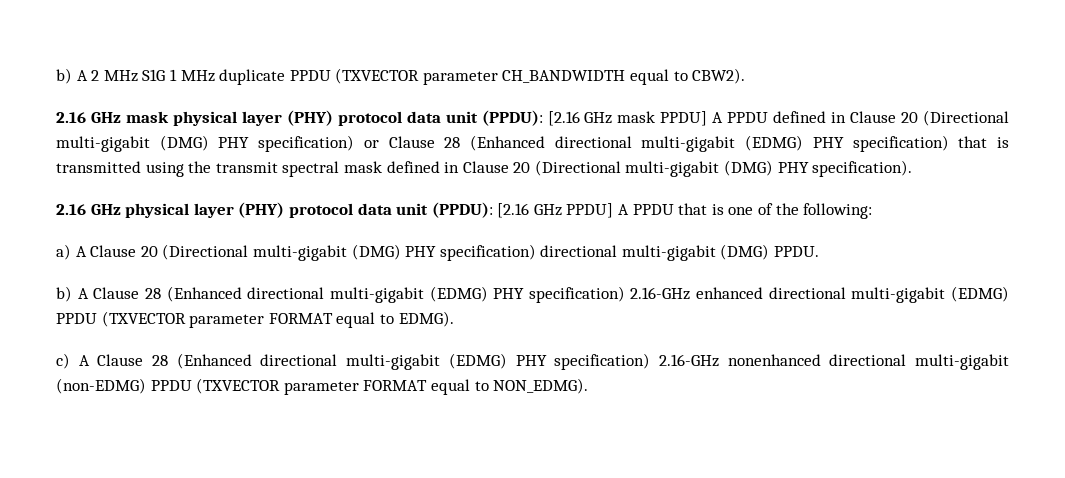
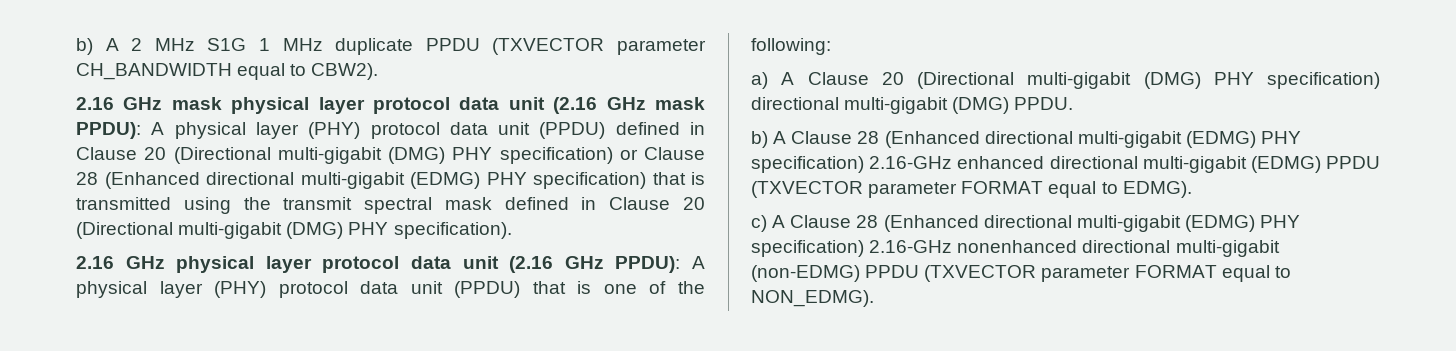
- 2.16 GHz mask physical layer (PHY) protocol data unit (PPDU): [2.16 GHz mask PPDU] A PPDU defined in Clause 20 (Directional multi-gigabit (DMG) PHY specification) or Clause 28 (Enhanced directional multi-gigabit (EDMG) PHY specification) that is transmitted using the transmit spectral mask defined in Clause 20 (Directional multi-gigabit (DMG) PHY specification).
+ 2.16 GHz mask physical layer protocol data unit (2.16 GHz mask PPDU): A physical layer (PHY) protocol data unit (PPDU) defined in Clause 20 (Directional multi-gigabit (DMG) PHY specification) or Clause 28 (Enhanced directional multi-gigabit (EDMG) PHY specification) that is transmitted using the transmit spectral mask defined in Clause 20 (Directional multi-gigabit (DMG) PHY specification).
- 2.16 GHz physical layer (PHY) protocol data unit (PPDU): [2.16 GHz PPDU] A PPDU that is one of the following:
+ 2.16 GHz physical layer protocol data unit (2.16 GHz PPDU): A physical layer (PHY) protocol data unit (PPDU) that is one of the following:

